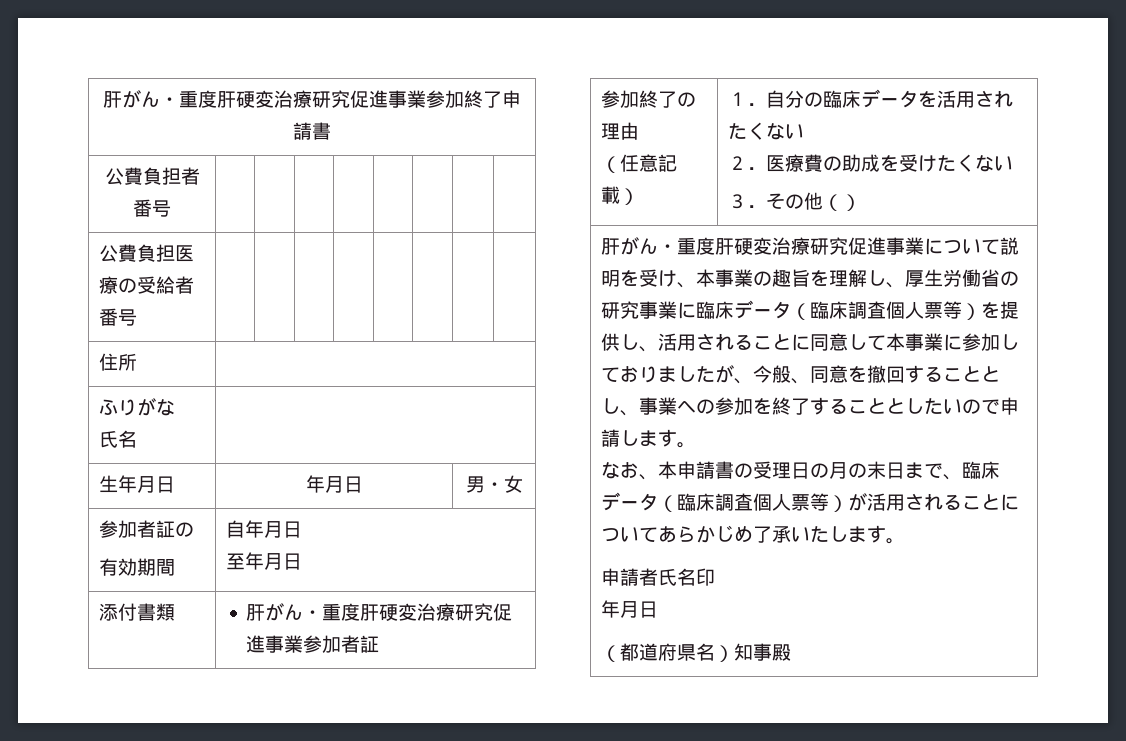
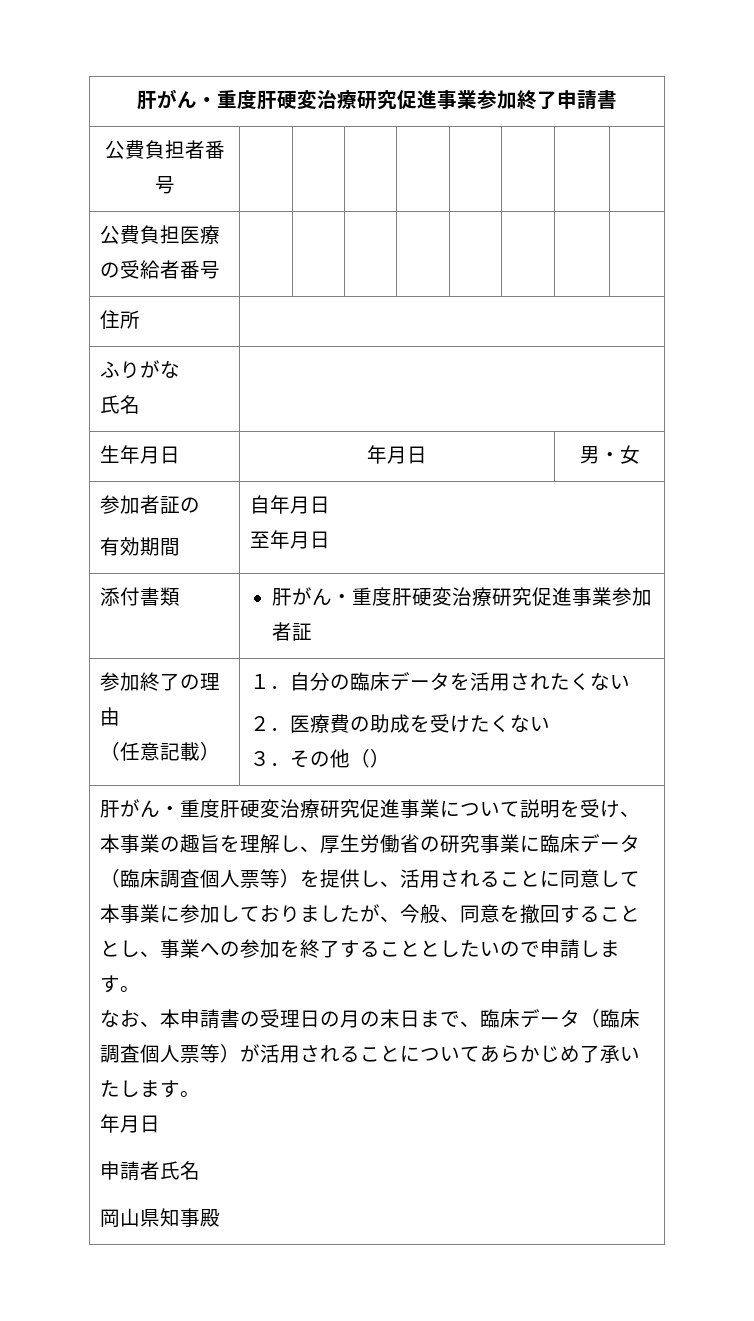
  なお、本申請書の受理日の月の末日まで、臨床データ（臨床調査個人票等）が活用されることについてあらかじめ了承いたします。
+ 年月日
- 申請者氏名印
- 年月日
- （都道府県名）知事殿
+ 申請者氏名
+ 岡山県知事殿

